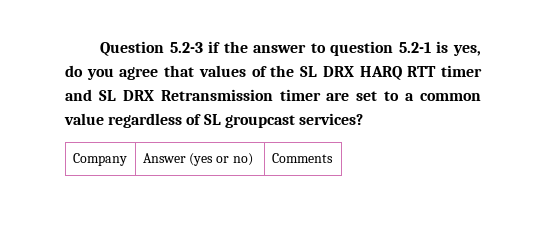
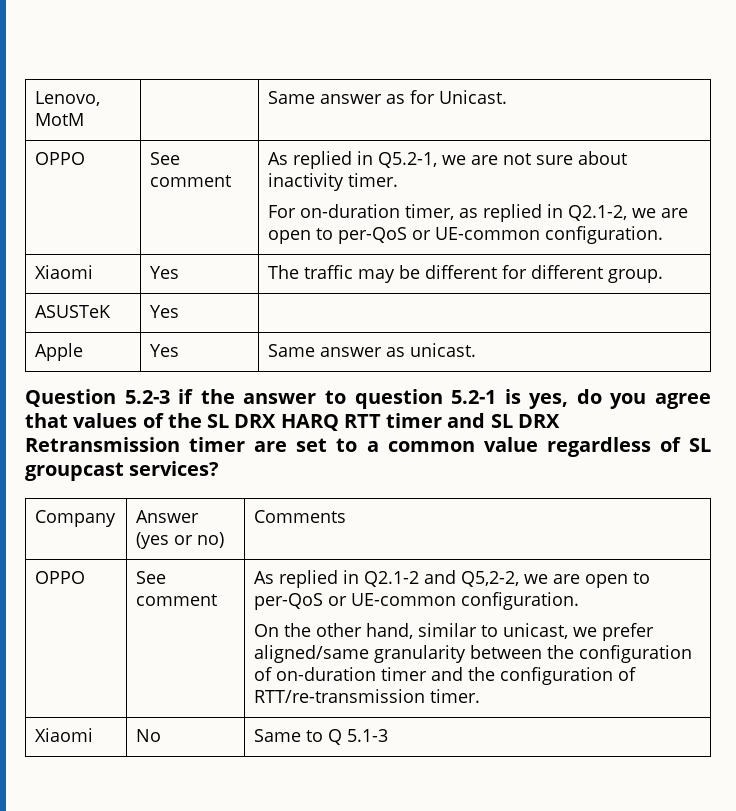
+ Lenovo, MotM | | Same answer as for Unicast.
+ OPPO | See comment | As replied in Q5.2-1, we are not sure about inactivity timer.
+ For on-duration timer, as replied in Q2.1-2, we are open to per-QoS or UE-common configuration.
+ Xiaomi | Yes | The traffic may be different for different group.
+ ASUSTeK | Yes |
+ Apple | Yes | Same answer as unicast.
+ OPPO | See comment | As replied in Q2.1-2 and Q5,2-2, we are open to per-QoS or UE-common configuration.
+ On the other hand, similar to unicast, we prefer aligned/same granularity between the configuration of on-duration timer and the configuration of RTT/re-transmission timer.
+ Xiaomi | No | Same to Q 5.1-3

